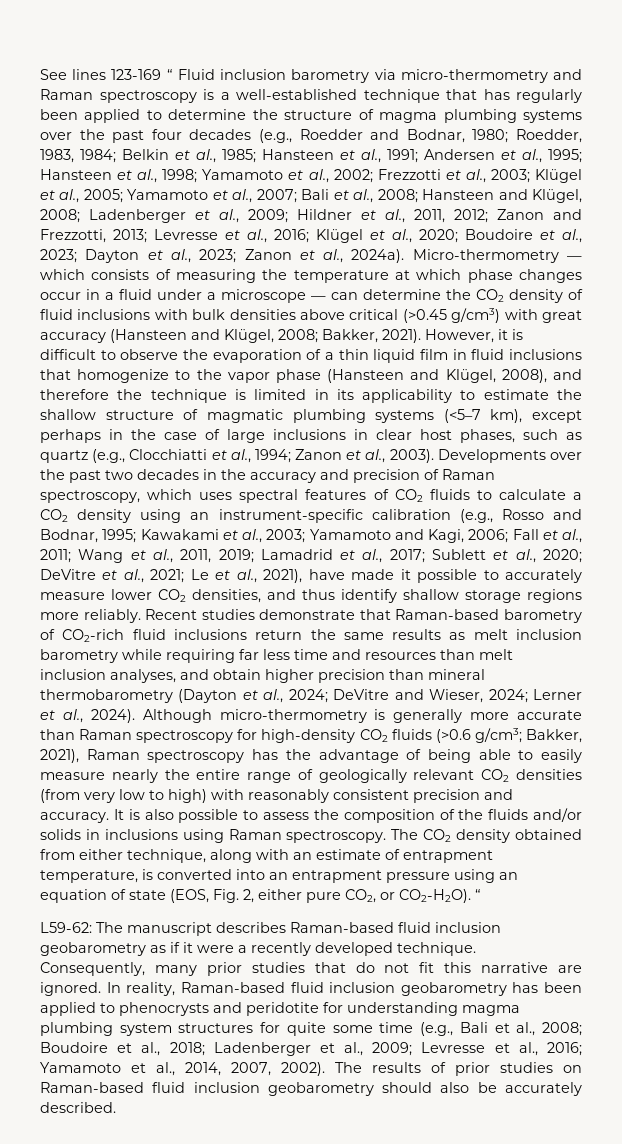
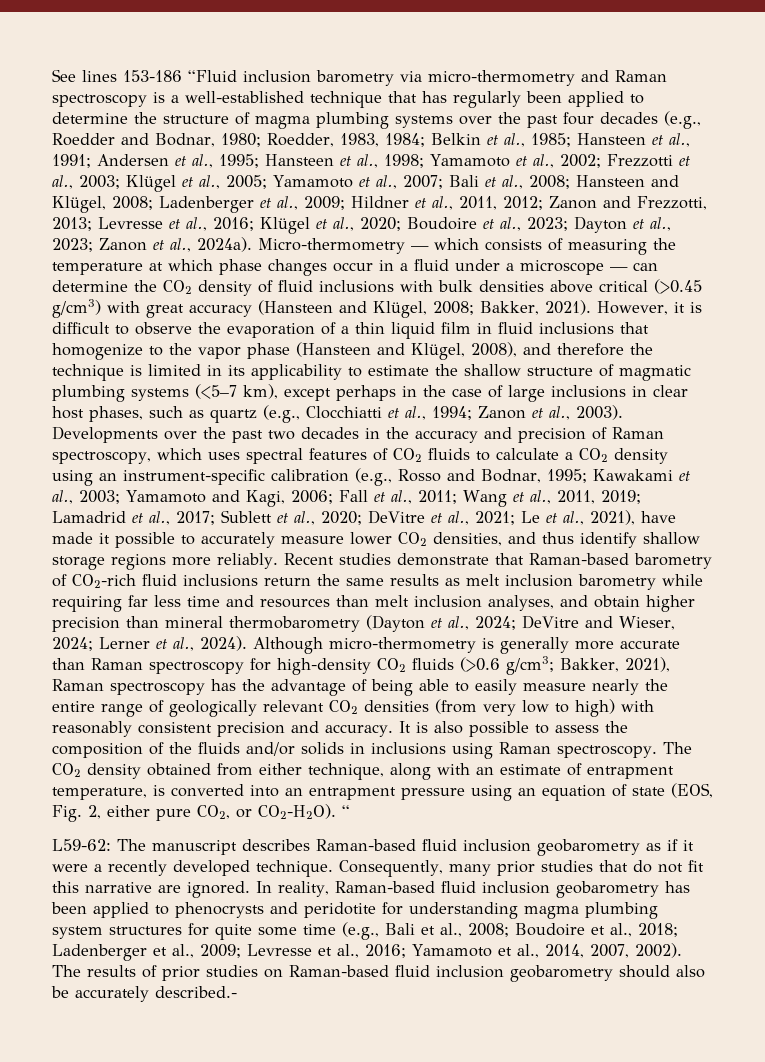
- See lines 123-169 “ Fluid inclusion barometry via micro-thermometry and Raman spectroscopy is a well-established technique that has regularly been applied to determine the structure of magma plumbing systems over the past four decades (e.g., Roedder and Bodnar, 1980;
+ See lines 153-186 “Fluid inclusion barometry via micro-thermometry and Raman spectroscopy is a well-established technique that has regularly been applied to determine the structure of magma plumbing systems over the past four decades (e.g., Roedder and Bodnar, 1980;
- The results of prior studies on Raman-based fluid inclusion geobarometry should also be accurately described.
+ The results of prior studies on Raman-based fluid inclusion geobarometry should also be accurately described.-

